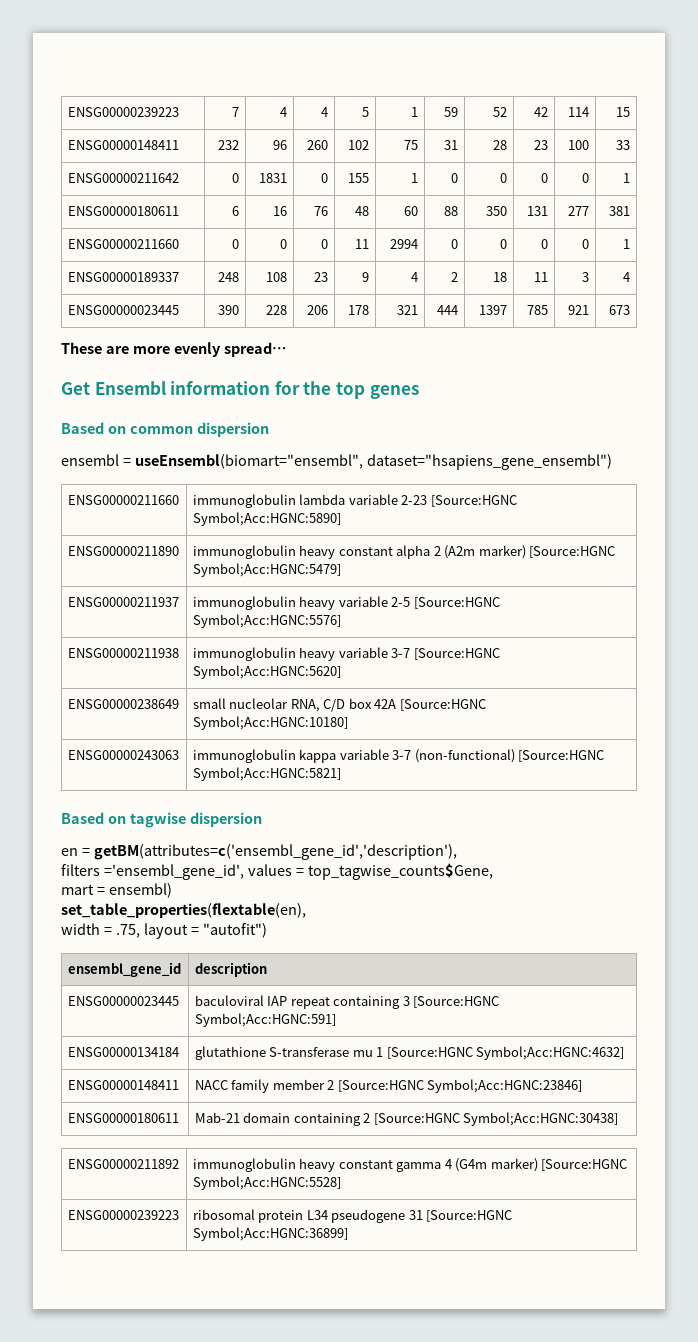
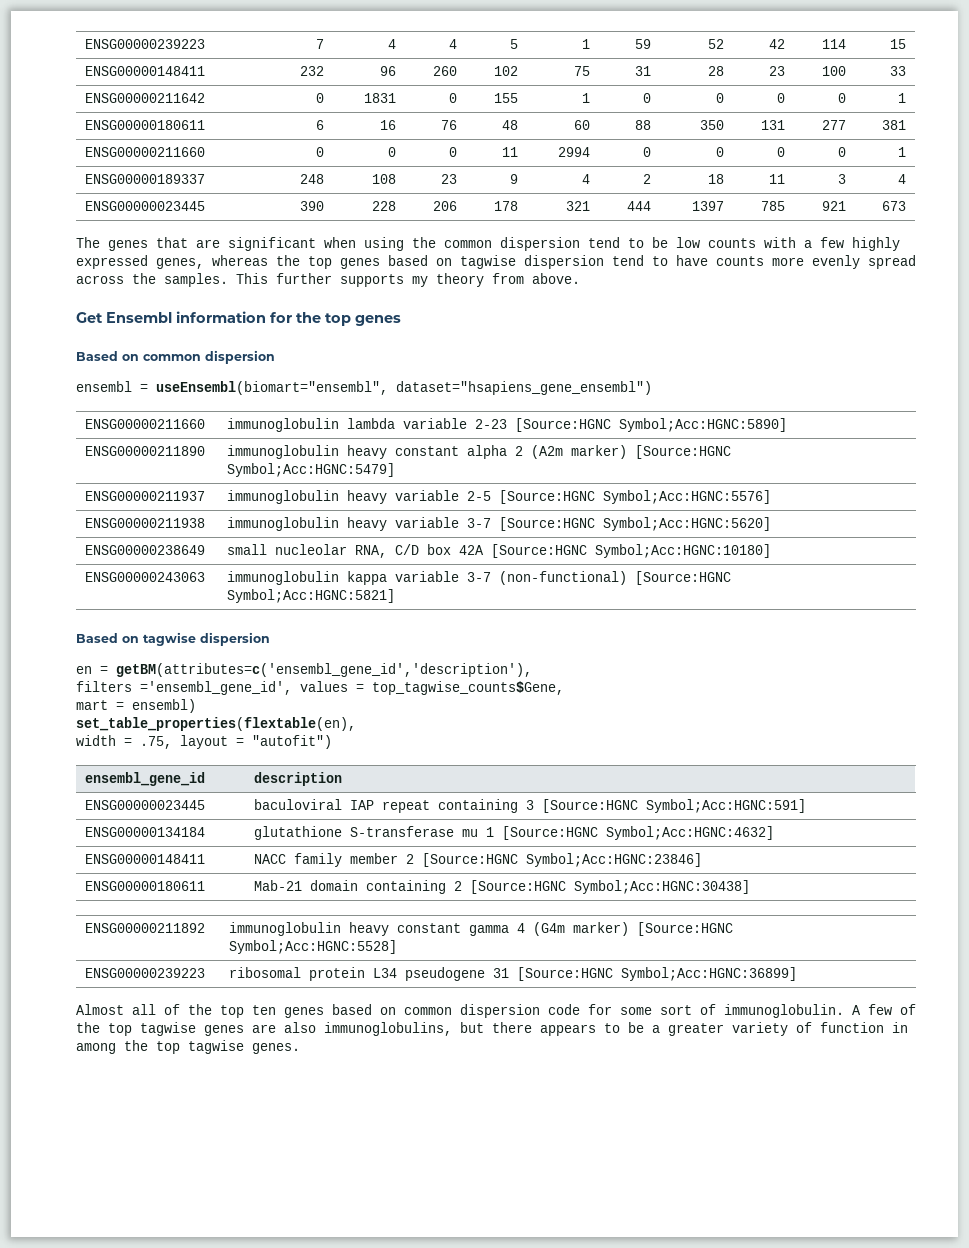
- These are more evenly spread…
+ The genes that are significant when using the common dispersion tend to be low counts with a few highly expressed genes, whereas the top genes based on tagwise dispersion tend to have counts more evenly spread across the samples. This further supports my theory from above.
+ Almost all of the top ten genes based on common dispersion code for some sort of immunoglobulin. A few of the top tagwise genes are also immunoglobulins, but there appears to be a greater variety of function in among the top tagwise genes.

